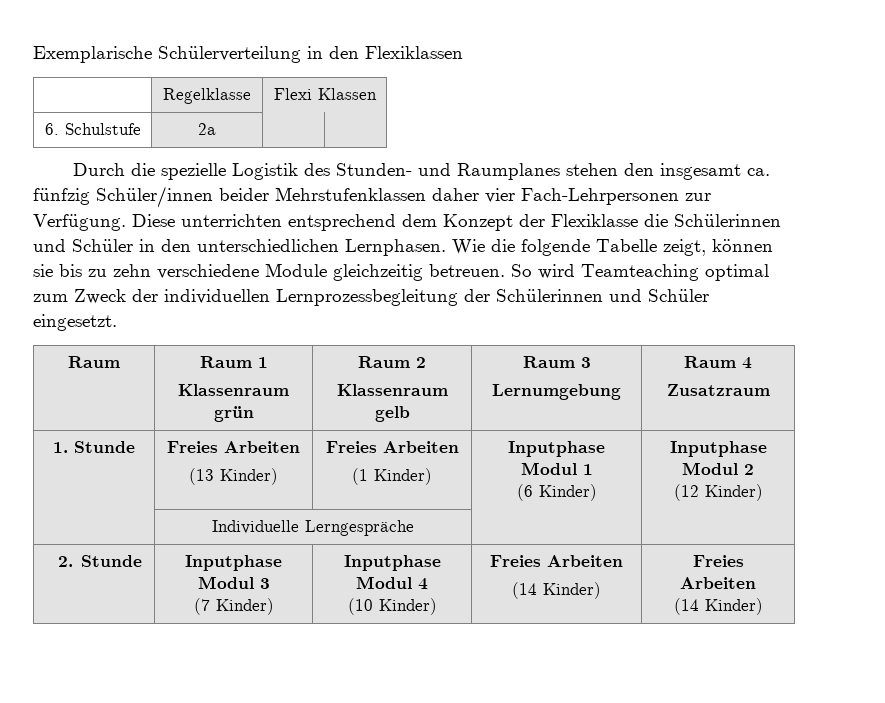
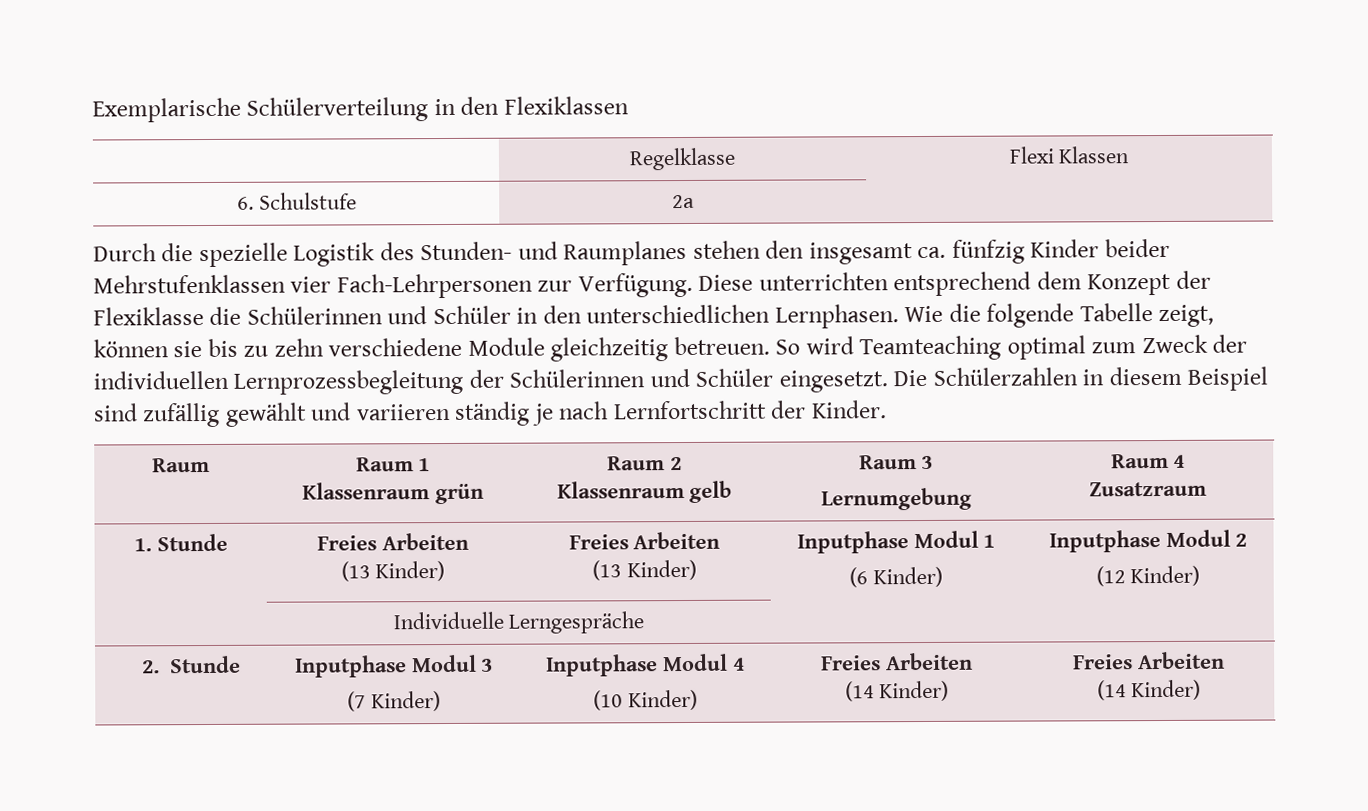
- Durch die spezielle Logistik des Stunden- und Raumplanes stehen den insgesamt ca. fünfzig Schüler/innen beider Mehrstufenklassen daher vier Fach-Lehrpersonen zur Verfügung.
+ Durch die spezielle Logistik des Stunden- und Raumplanes stehen den insgesamt ca. fünfzig Kinder beider Mehrstufenklassen vier Fach-Lehrpersonen zur Verfügung.
+ Die Schülerzahlen in diesem Beispiel sind zufällig gewählt und variieren ständig je nach Lernfortschritt der Kinder.
  1. Stunde | Freies Arbeiten
  (13 Kinder) | Freies Arbeiten
- (1 Kinder) | Inputphase Modul 1
+ (13 Kinder) | Inputphase Modul 1

